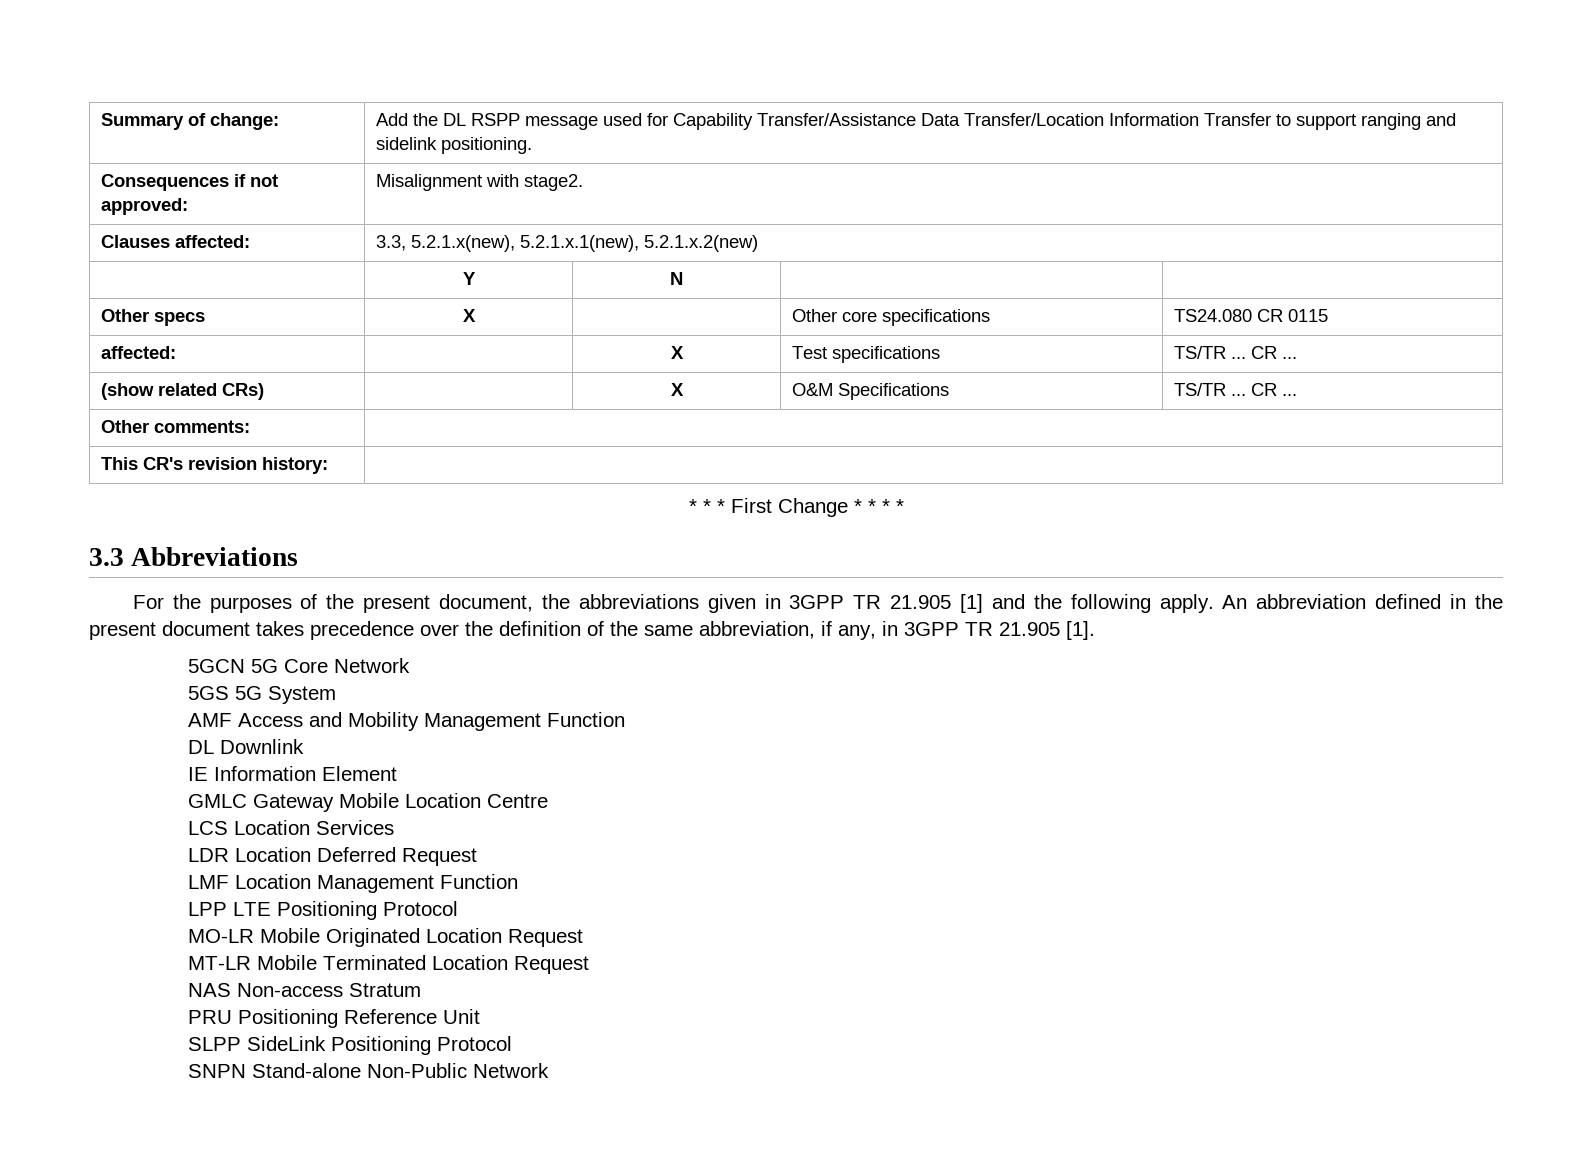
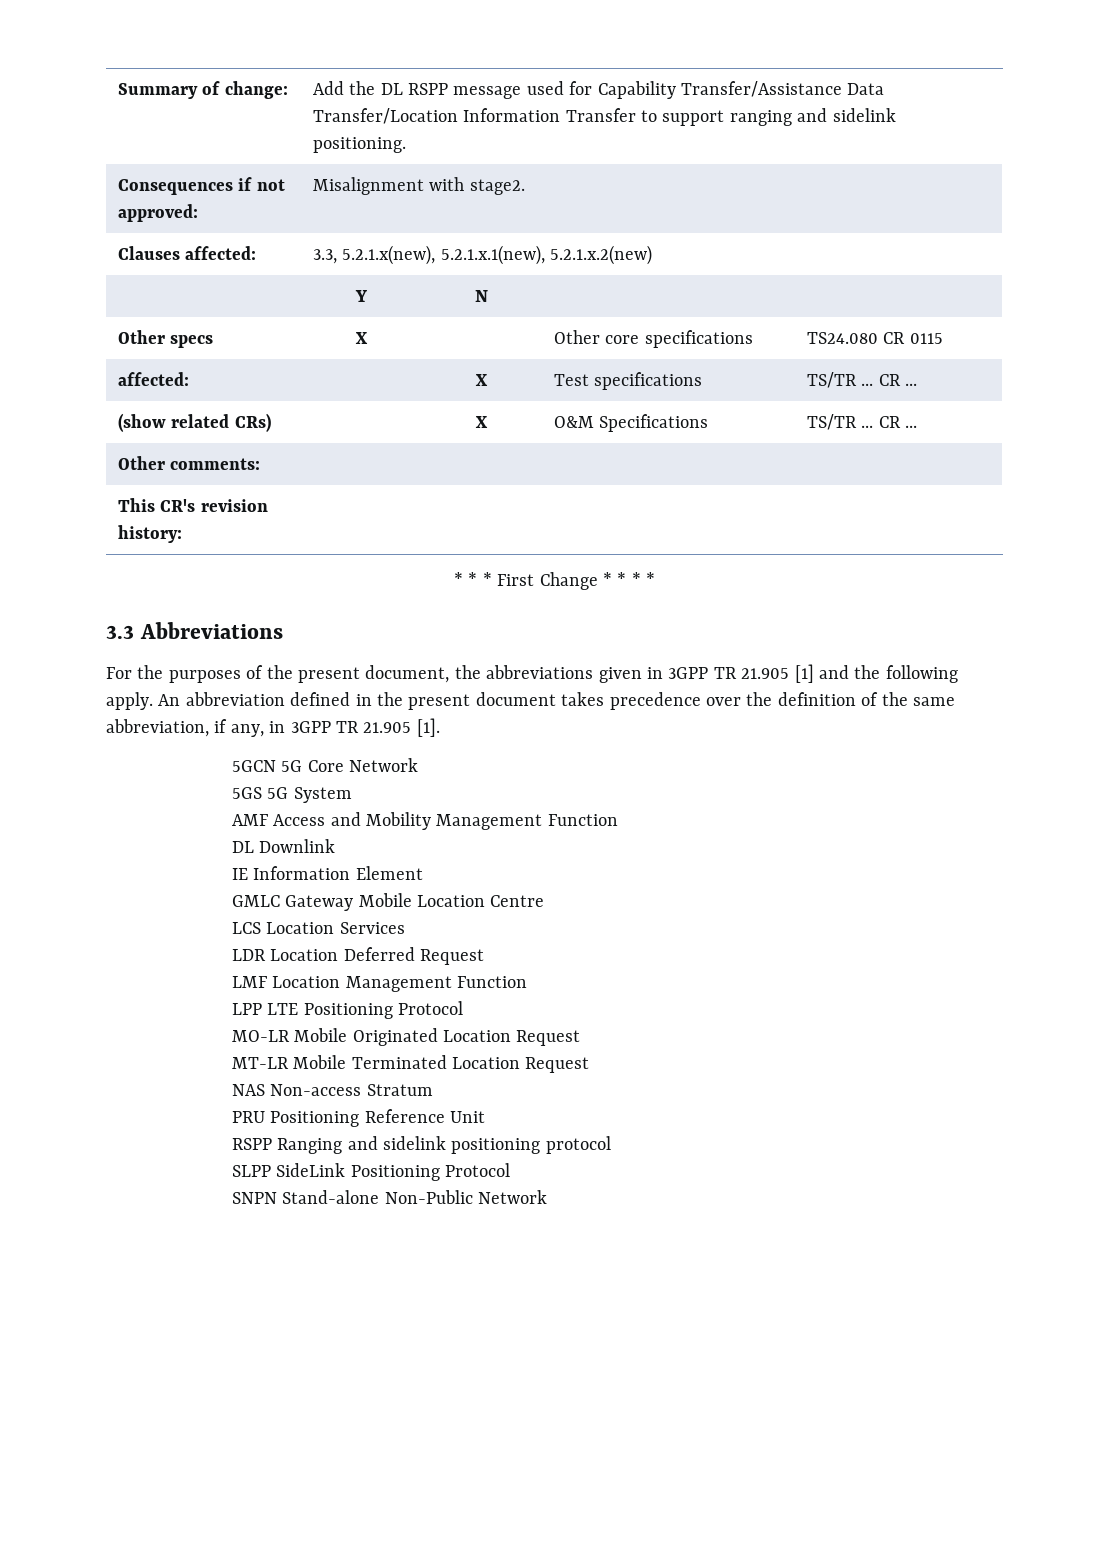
+ RSPP Ranging and sidelink positioning protocol

